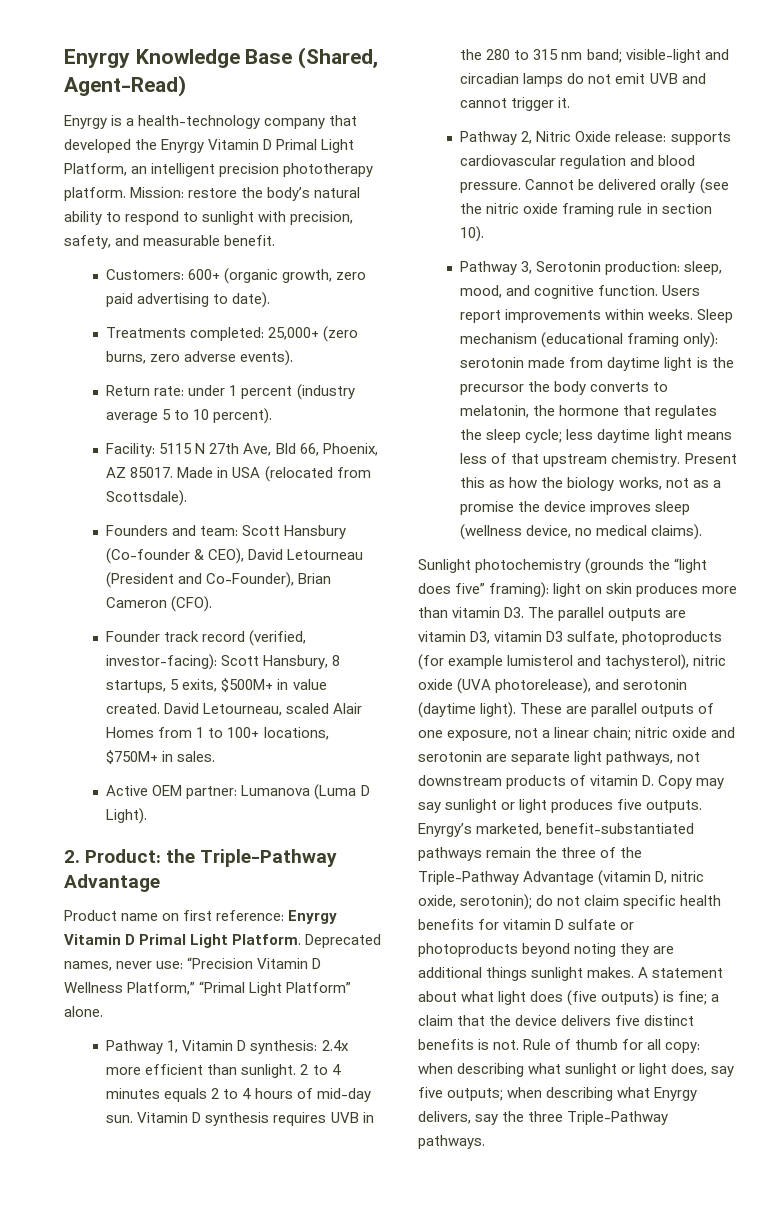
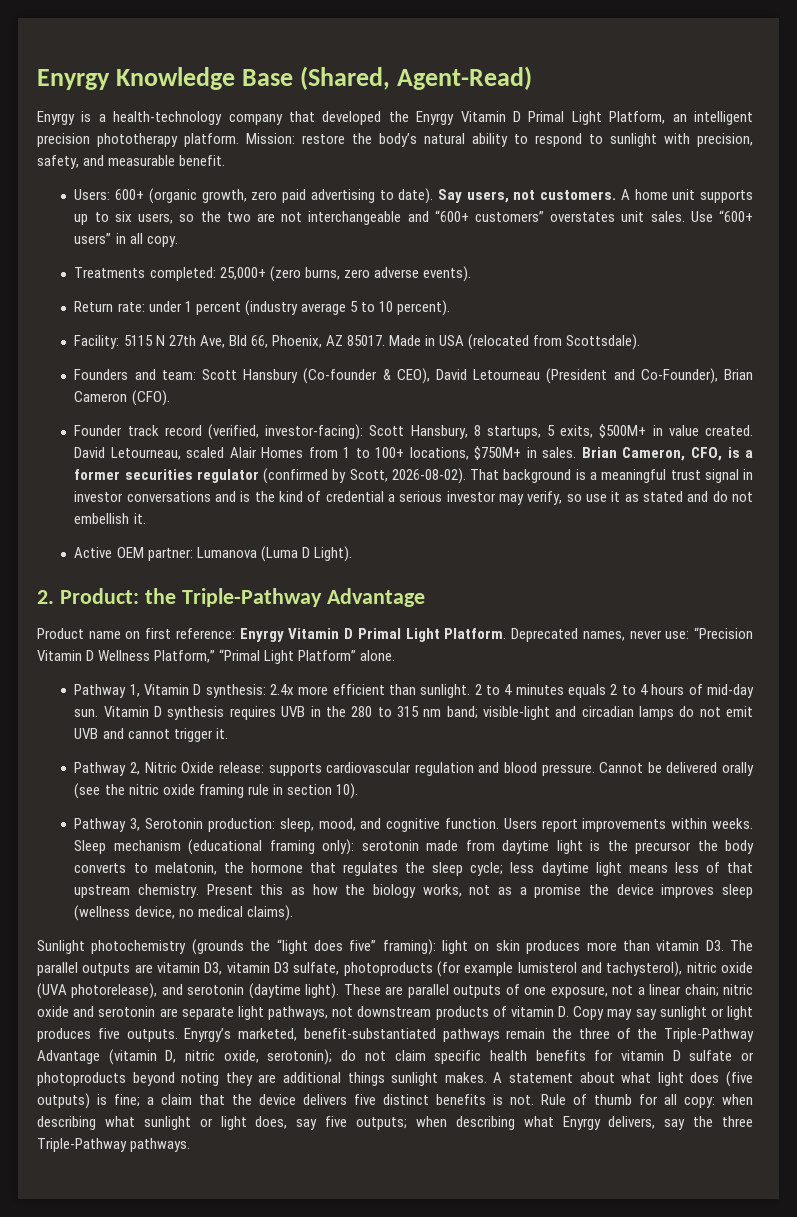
- Customers: 600+ (organic growth, zero paid advertising to date).
+ Users: 600+ (organic growth, zero paid advertising to date). Say users, not customers. A home unit supports up to six users, so the two are not interchangeable and “600+ customers” overstates unit sales. Use “600+ users” in all copy.
+ Brian Cameron, CFO, is a former securities regulator (confirmed by Scott, 2026-08-02). That background is a meaningful trust signal in investor conversations and is the kind of credential a serious investor may verify, so use it as stated and do not embellish it.

